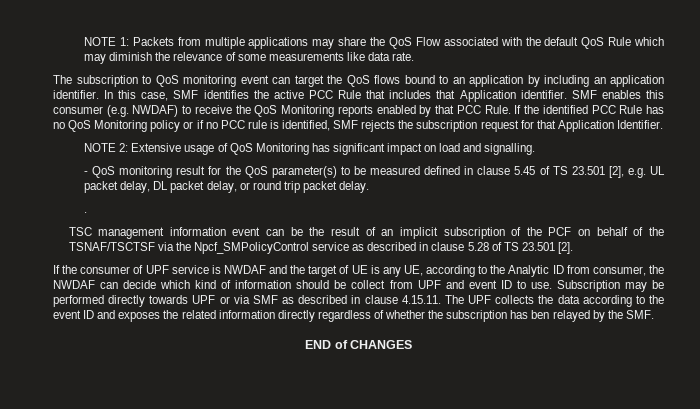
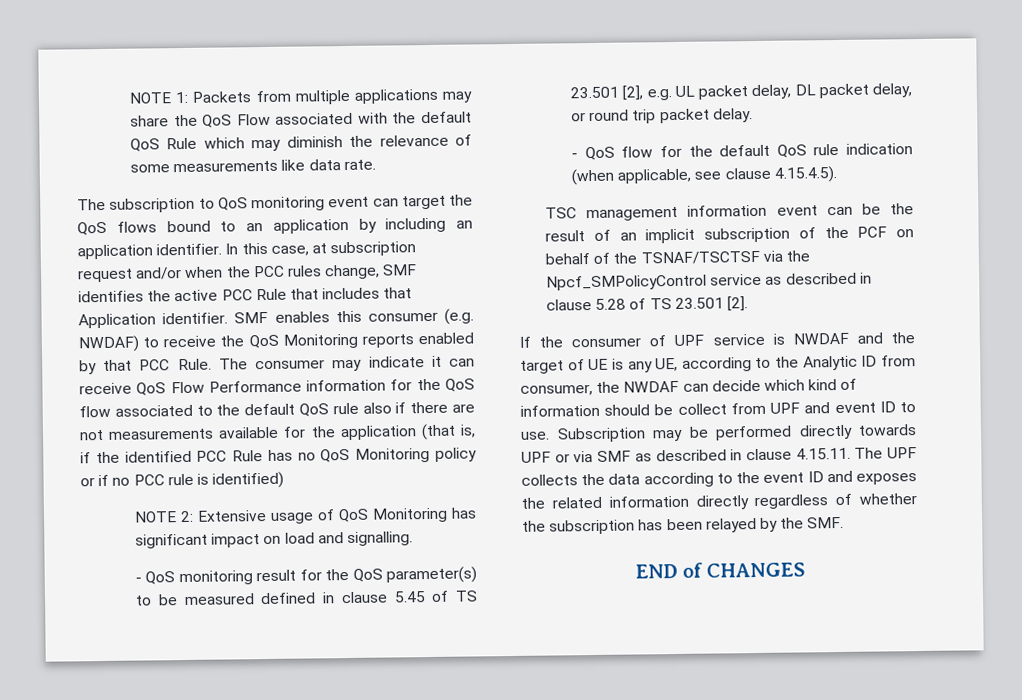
- In this case, SMF identifies the active PCC Rule that includes that Application identifier.
+ In this case, at subscription request and/or when the PCC rules change, SMF identifies the active PCC Rule that includes that Application identifier.
- If the identified PCC Rule has no QoS Monitoring policy or if no PCC rule is identified, SMF rejects the subscription request for that Application Identifier.
+ The consumer may indicate it can receive QoS Flow Performance information for the QoS flow associated to the default QoS rule also if there are not measurements available for the application (that is, if the identified PCC Rule has no QoS Monitoring policy or if no PCC rule is identified)
- .
+ - QoS flow for the default QoS rule indication (when applicable, see clause 4.15.4.5).
- Subscription may be performed directly towards UPF or via SMF as described in clause 4.15.11. The UPF collects the data according to the event ID and exposes the related information directly regardless of whether the subscription has ben relayed by the SMF.
+ Subscription may be performed directly towards UPF or via SMF as described in clause 4.15.11. The UPF collects the data according to the event ID and exposes the related information directly regardless of whether the subscription has been relayed by the SMF.

